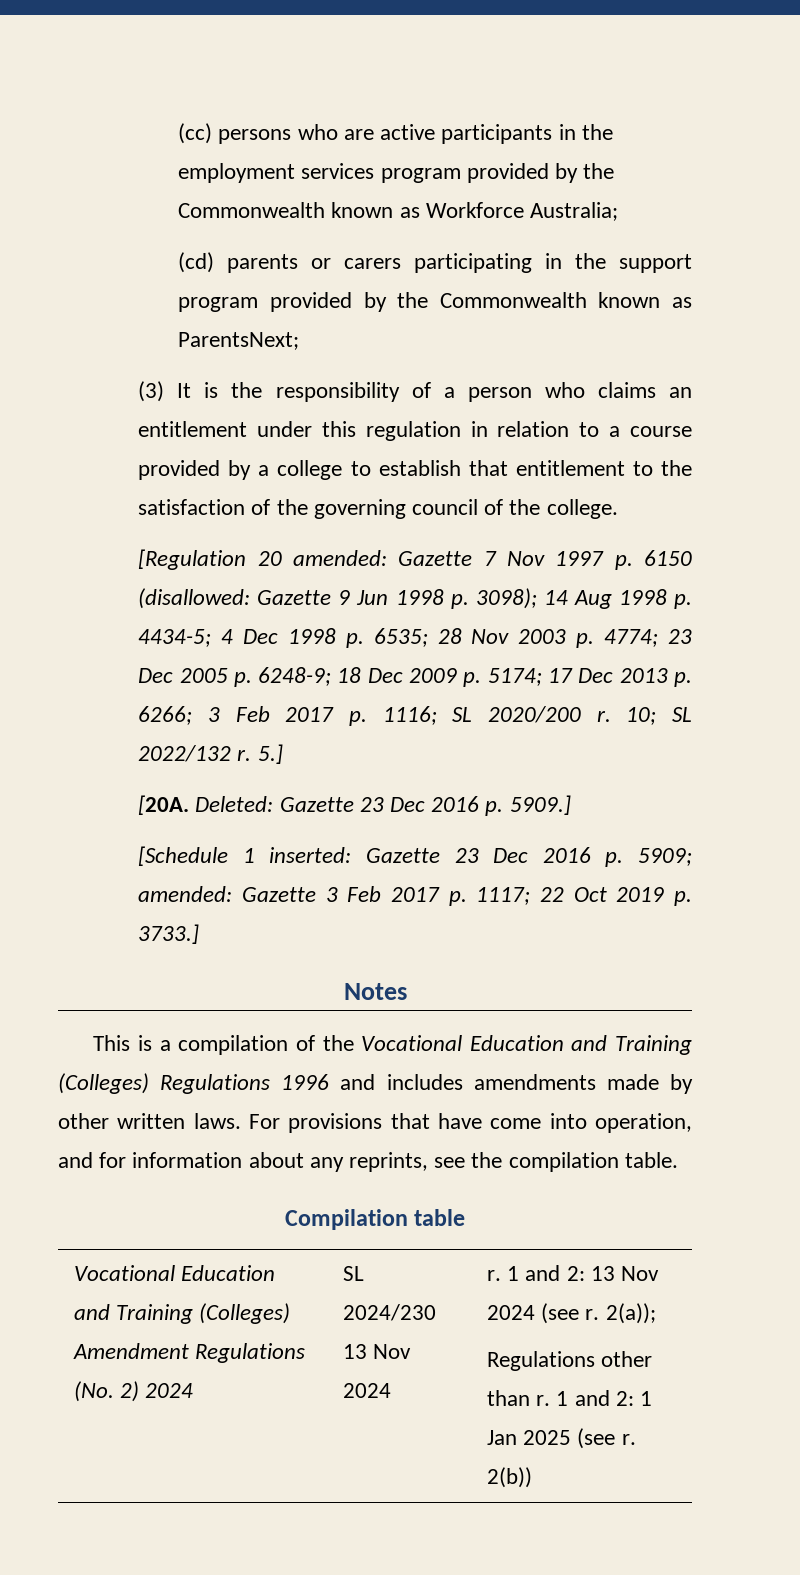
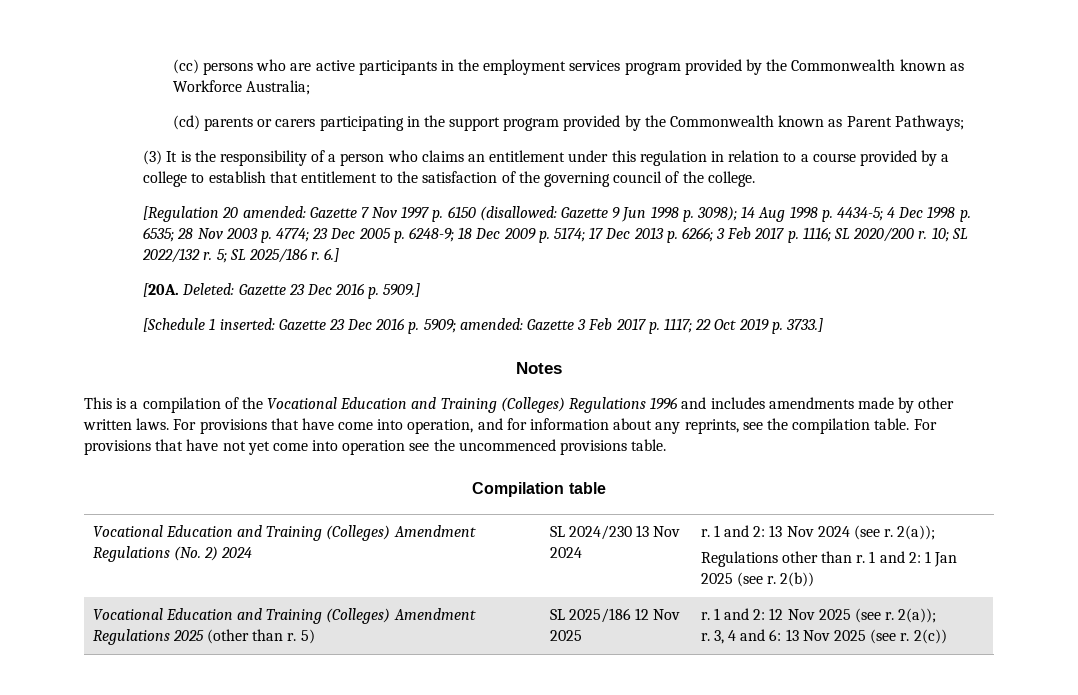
- (cd) parents or carers participating in the support program provided by the Commonwealth known as ParentsNext;
+ (cd) parents or carers participating in the support program provided by the Commonwealth known as Parent Pathways;
- 5.]
+ 5; SL 2025/186 r. 6.]
+ For provisions that have not yet come into operation see the uncommenced provisions table.
+ Vocational Education and Training (Colleges) Amendment Regulations 2025 (other than r. 5) | SL 2025/186 12 Nov 2025 | r. 1 and 2: 12 Nov 2025 (see r. 2(a));
+ r. 3, 4 and 6: 13 Nov 2025 (see r. 2(c))

